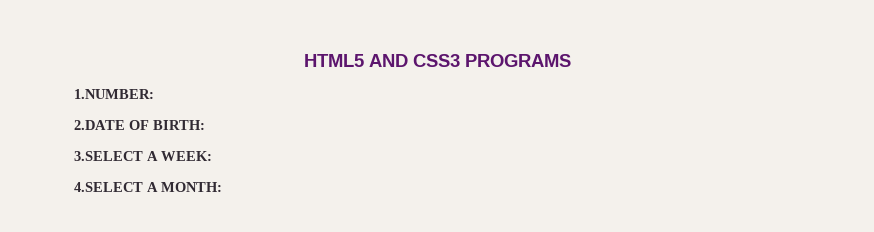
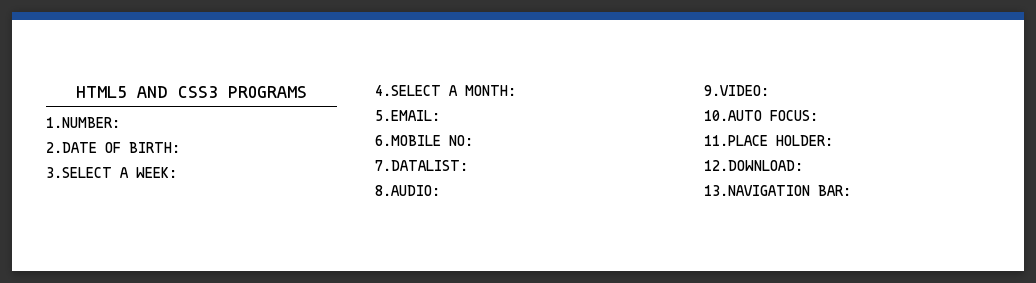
+ 5.EMAIL:
+ 6.MOBILE NO:
+ 7.DATALIST:
+ 8.AUDIO:
+ 9.VIDEO:
+ 10.AUTO FOCUS:
+ 11.PLACE HOLDER:
+ 12.DOWNLOAD:
+ 13.NAVIGATION BAR:

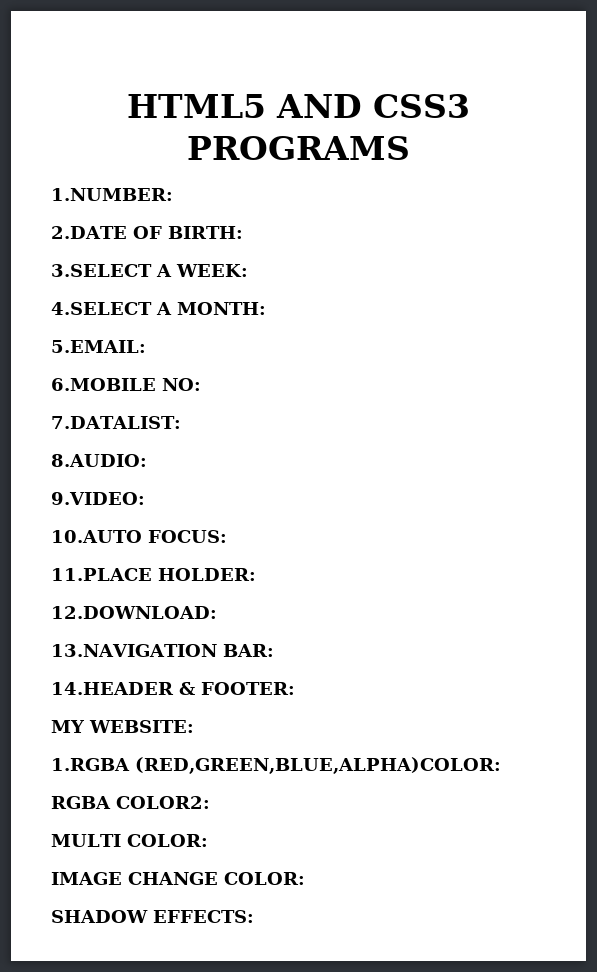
+ 14.HEADER & FOOTER:
+ MY WEBSITE:
+ 1.RGBA (RED,GREEN,BLUE,ALPHA)COLOR:
+ RGBA COLOR2:
+ MULTI COLOR:
+ IMAGE CHANGE COLOR:
+ SHADOW EFFECTS:

